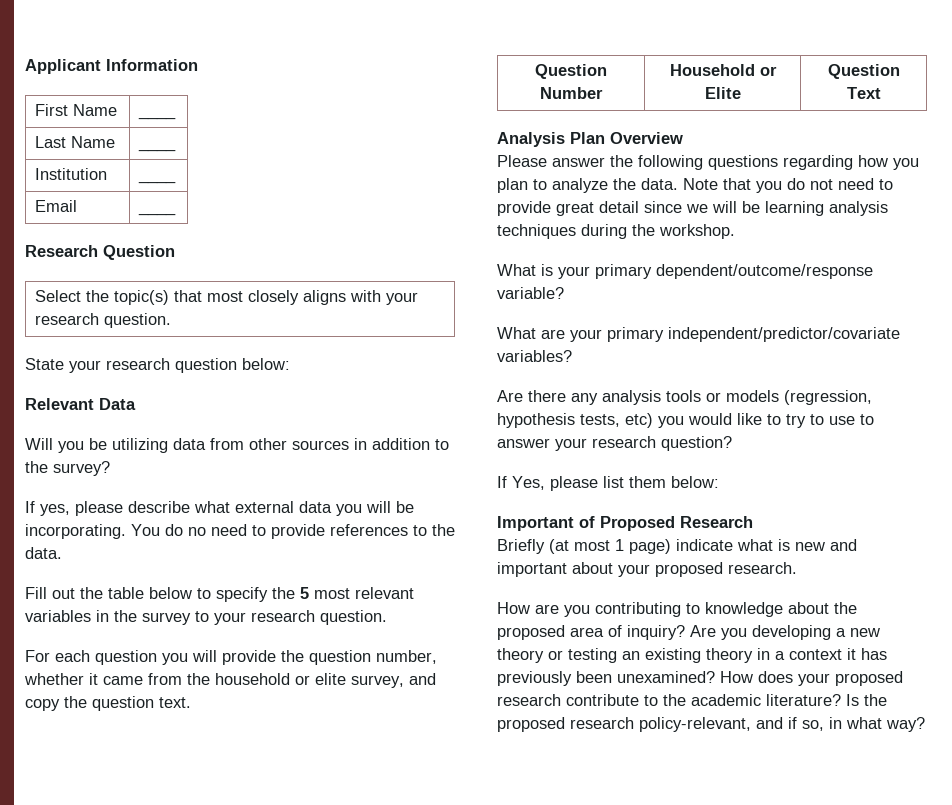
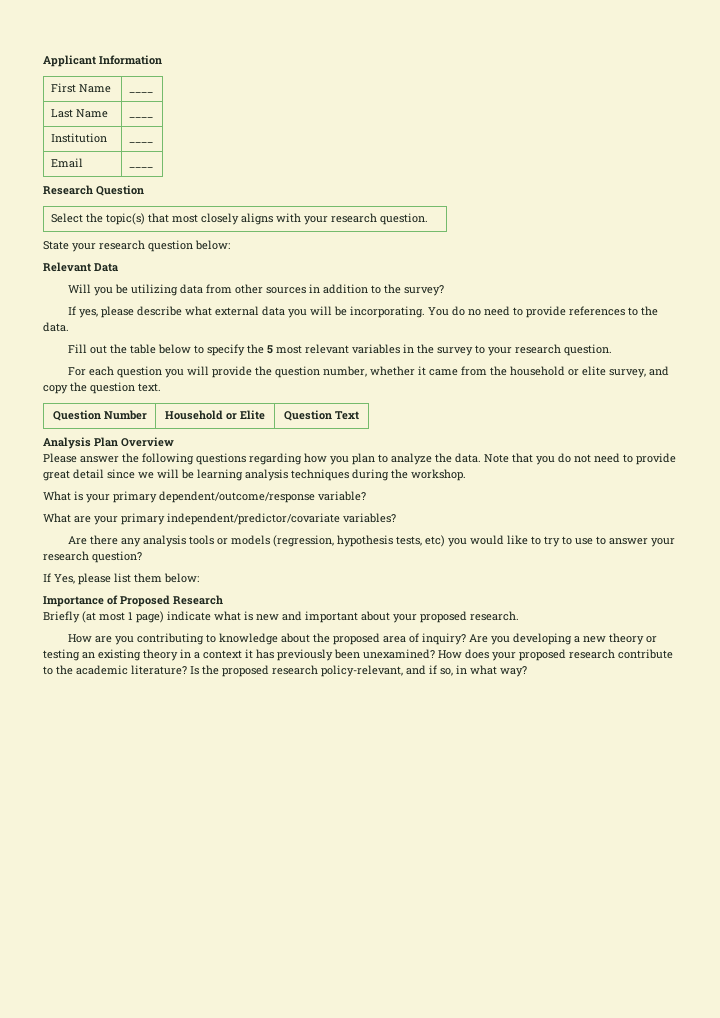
- Important of Proposed Research
+ Importance of Proposed Research

